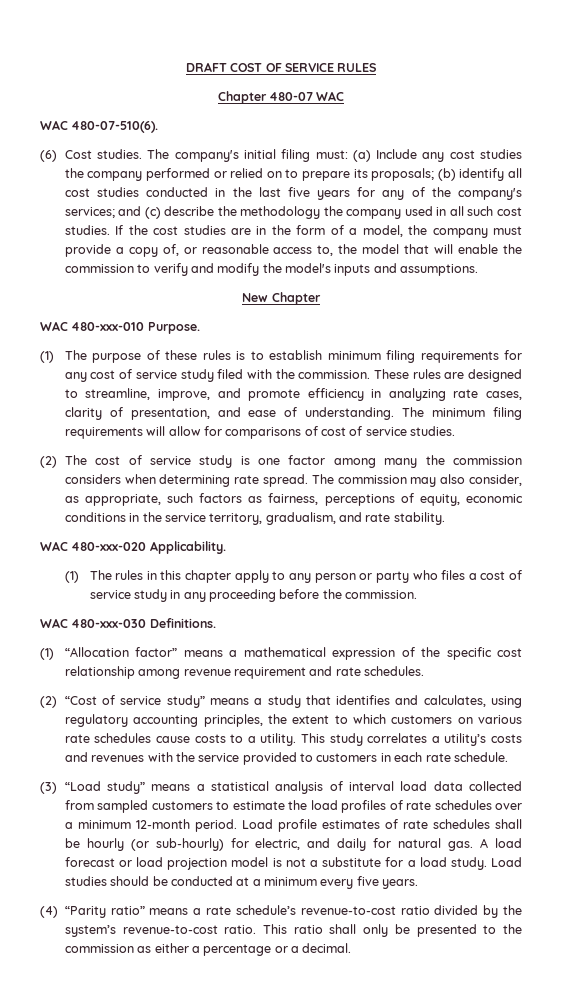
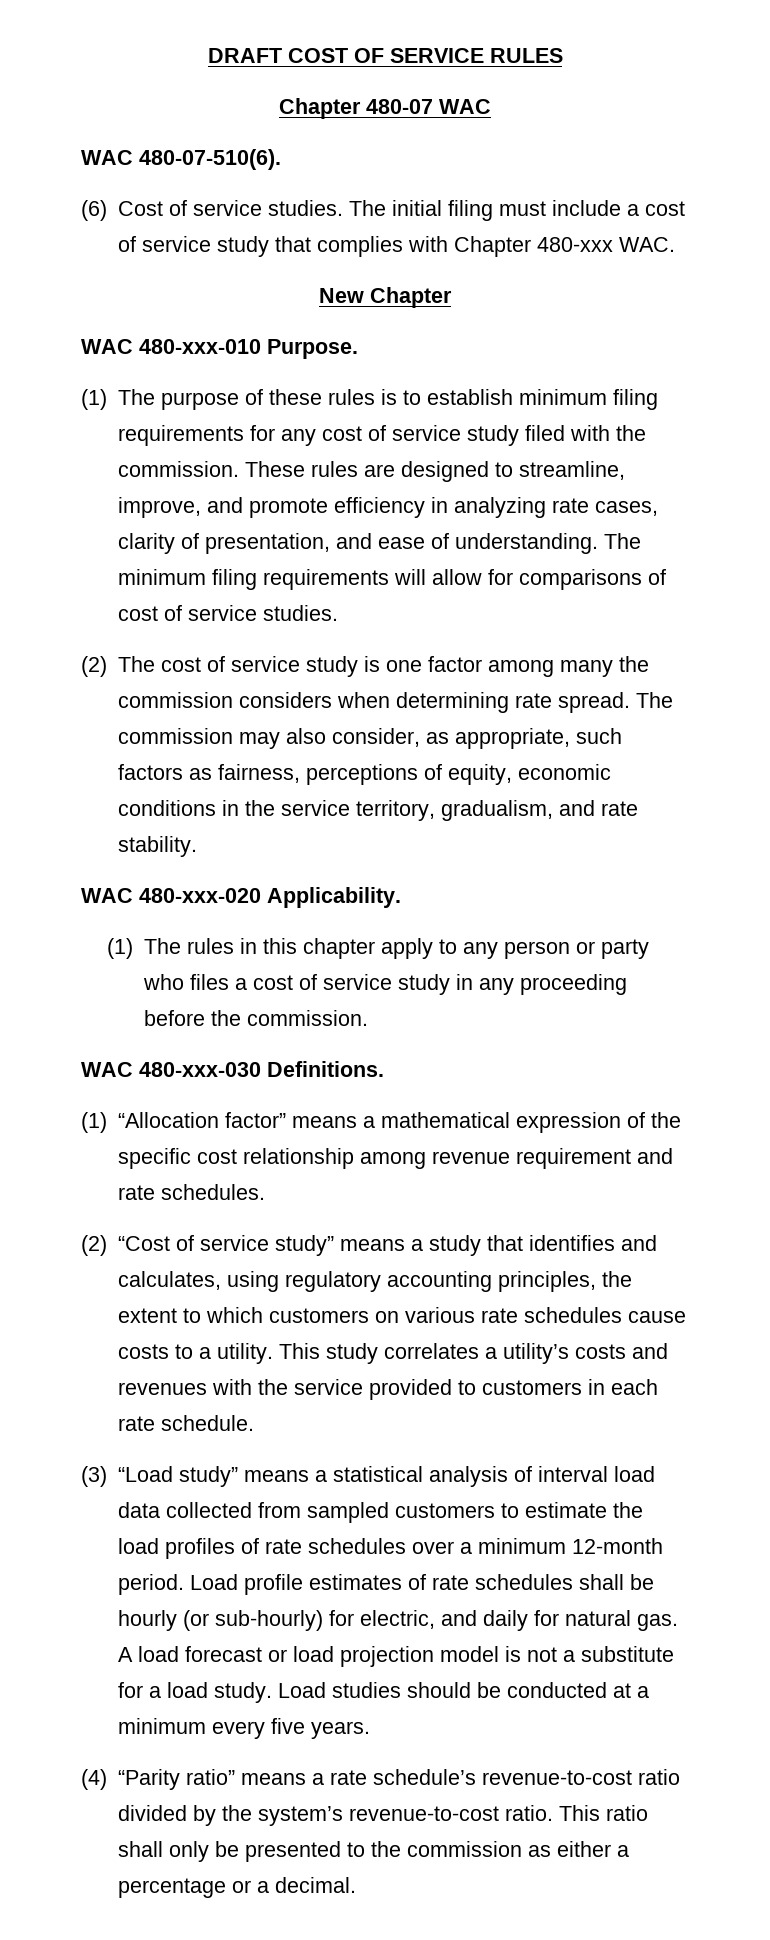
- (6) Cost studies.
+ (6) Cost of service studies.
- The company's initial filing must: (a) Include any cost studies the company performed or relied on to prepare its proposals; (b) identify all cost studies conducted in the last five years for any of the company's services; and (c) describe the methodology the company used in all such cost studies. If the cost studies are in the form of a model, the company must provide a copy of, or reasonable access to, the model that will enable the commission to verify and modify the model's inputs and assumptions.
+ The initial filing must include a cost of service study that complies with Chapter 480-xxx WAC.

